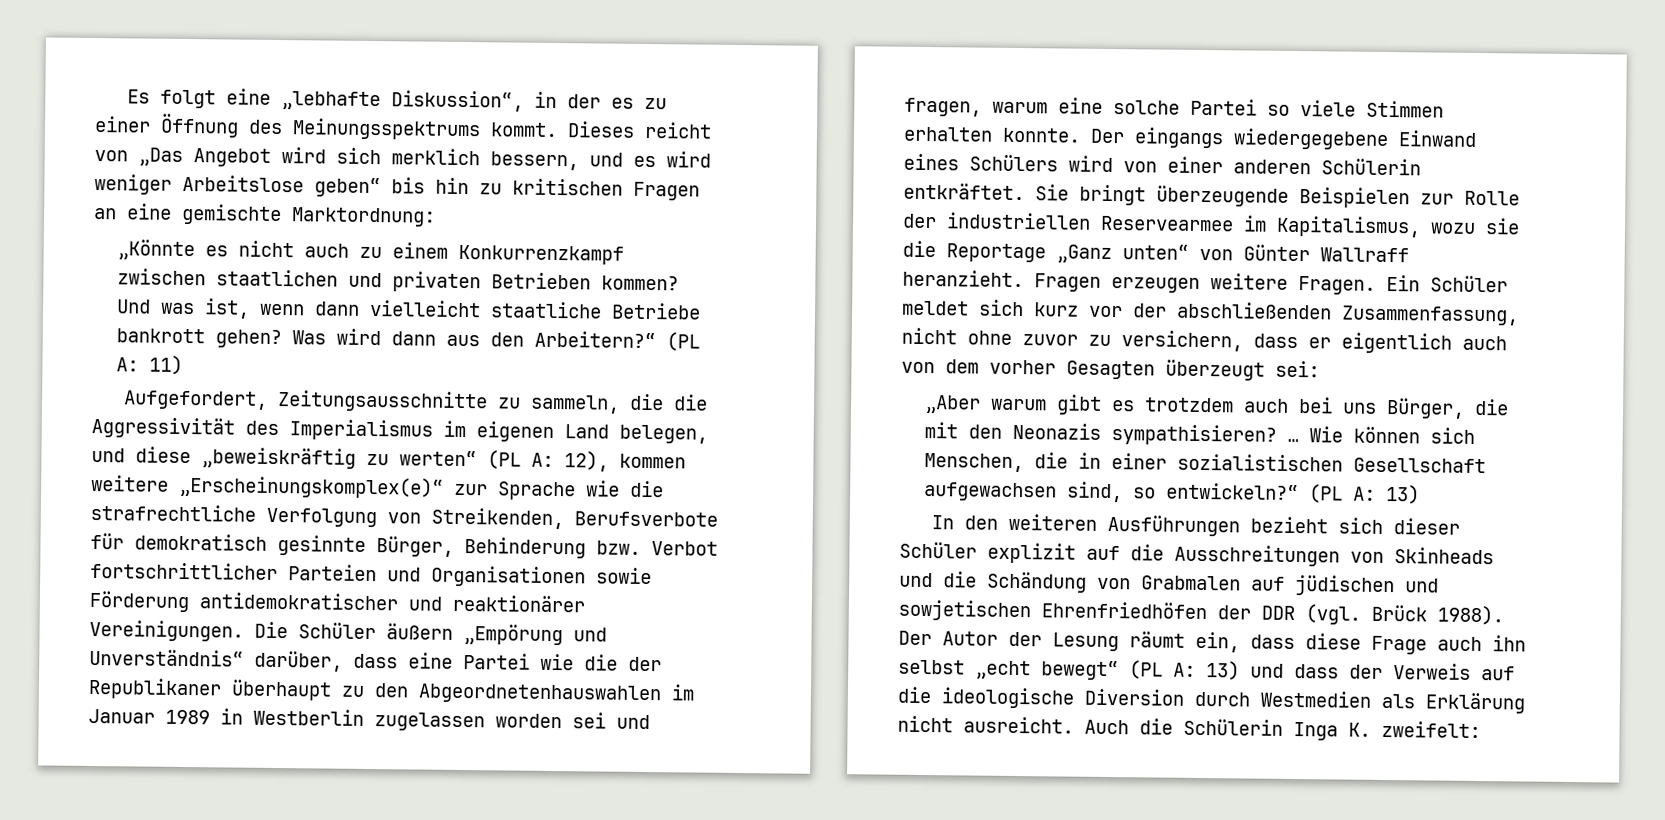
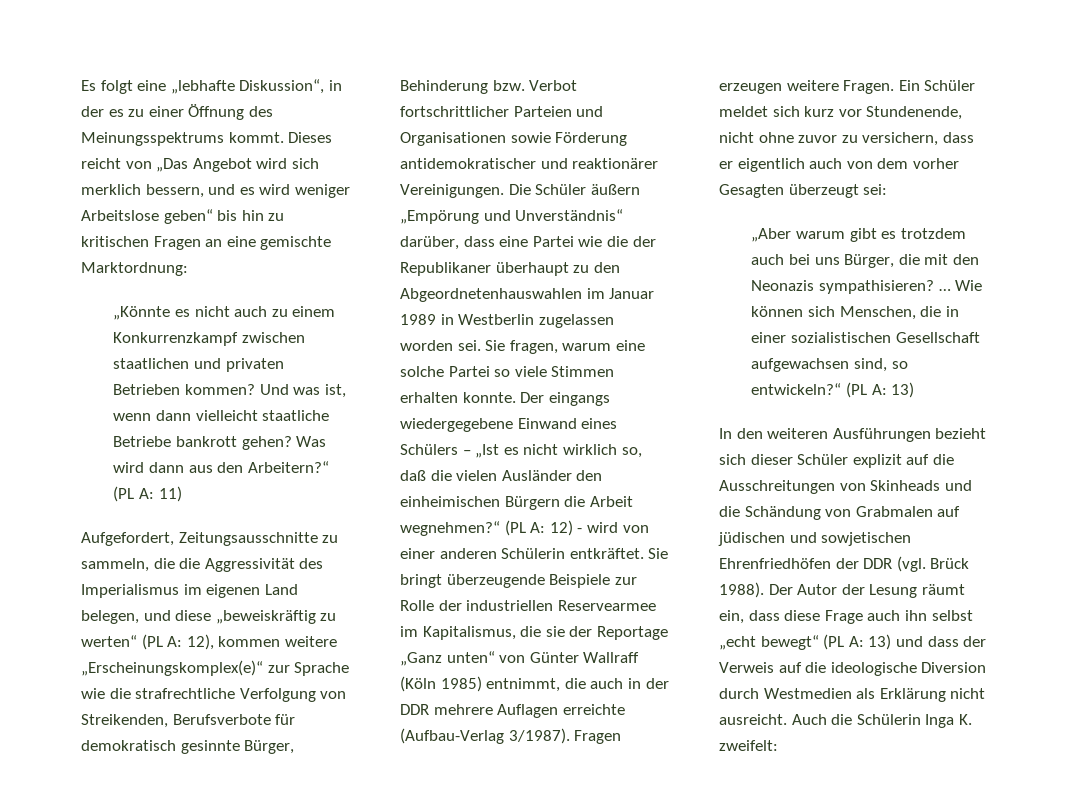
- Die Schüler äußern „Empörung und Unverständnis“ darüber, dass eine Partei wie die der Republikaner überhaupt zu den Abgeordnetenhauswahlen im Januar 1989 in Westberlin zugelassen worden sei und fragen, warum eine solche Partei so viele Stimmen erhalten konnte.
+ Die Schüler äußern „Empörung und Unverständnis“ darüber, dass eine Partei wie die der Republikaner überhaupt zu den Abgeordnetenhauswahlen im Januar 1989 in Westberlin zugelassen worden sei. Sie fragen, warum eine solche Partei so viele Stimmen erhalten konnte.
- Der eingangs wiedergegebene Einwand eines Schülers wird von einer anderen Schülerin entkräftet.
+ Der eingangs wiedergegebene Einwand eines Schülers – „Ist es nicht wirklich so, daß die vielen Ausländer den einheimischen Bürgern die Arbeit wegnehmen?“ (PL A: 12) - wird von einer anderen Schülerin entkräftet.
- Sie bringt überzeugende Beispielen zur Rolle der industriellen Reservearmee im Kapitalismus, wozu sie die Reportage „Ganz unten“ von Günter Wallraff heranzieht.
+ Sie bringt überzeugende Beispiele zur Rolle der industriellen Reservearmee im Kapitalismus, die sie der Reportage „Ganz unten“ von Günter Wallraff (Köln 1985) entnimmt, die auch in der DDR mehrere Auflagen erreichte (Aufbau-Verlag 3/1987).
- Ein Schüler meldet sich kurz vor der abschließenden Zusammenfassung, nicht ohne zuvor zu versichern, dass er eigentlich auch von dem vorher Gesagten überzeugt sei:
+ Ein Schüler meldet sich kurz vor Stundenende, nicht ohne zuvor zu versichern, dass er eigentlich auch von dem vorher Gesagten überzeugt sei:

